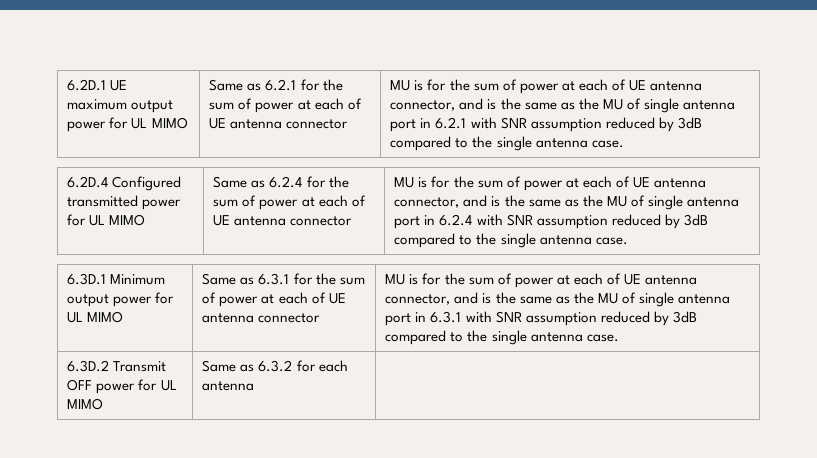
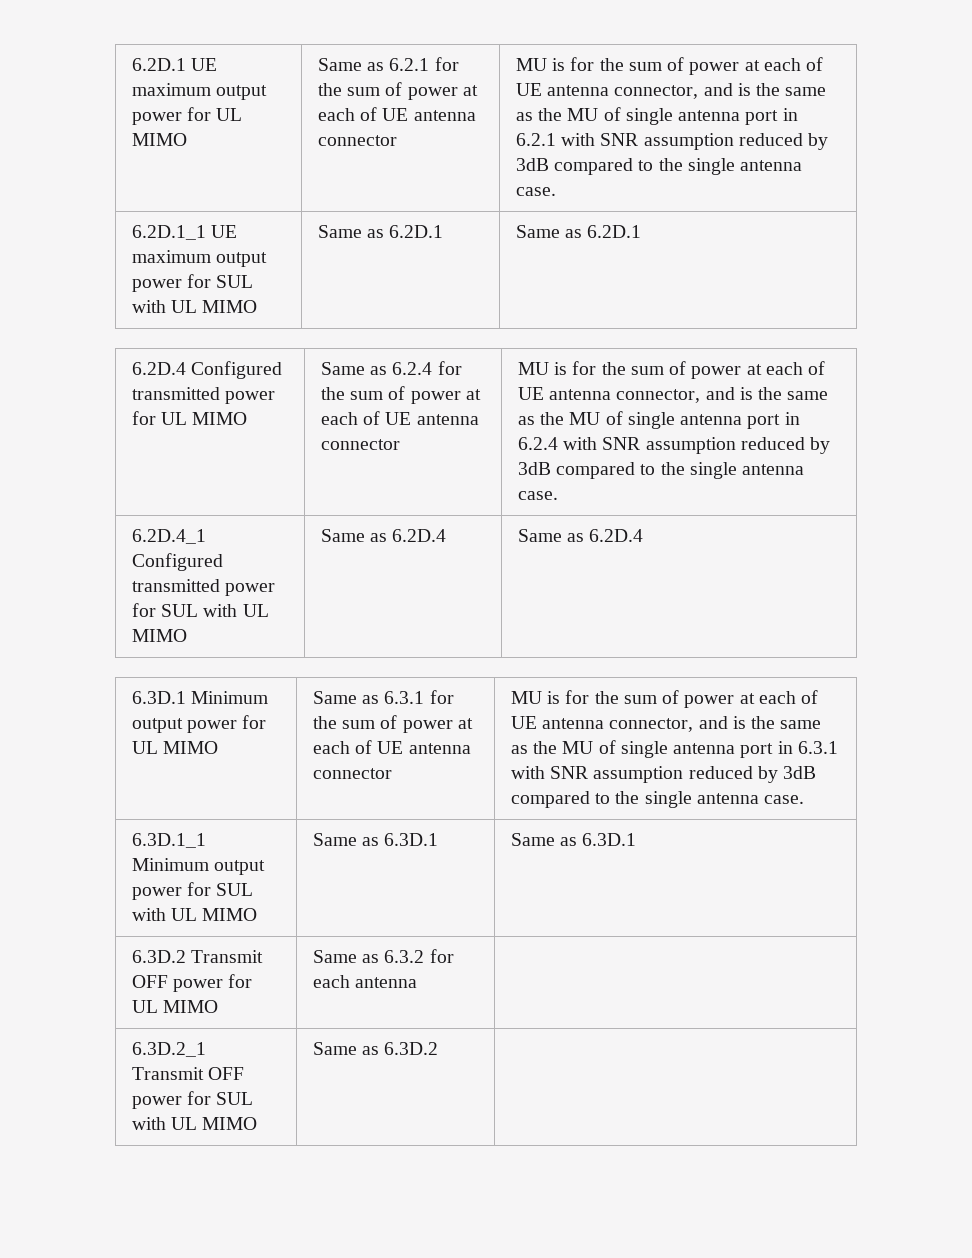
+ 6.2D.1_1 UE maximum output power for SUL with UL MIMO | Same as 6.2D.1 | Same as 6.2D.1
+ 6.2D.4_1 Configured transmitted power for SUL with UL MIMO | Same as 6.2D.4 | Same as 6.2D.4
+ 6.3D.1_1 Minimum output power for SUL with UL MIMO | Same as 6.3D.1 | Same as 6.3D.1
+ 6.3D.2_1 Transmit OFF power for SUL with UL MIMO | Same as 6.3D.2 |

